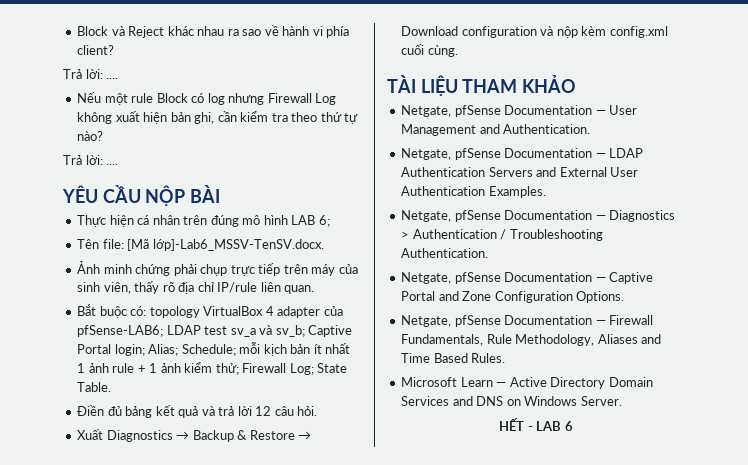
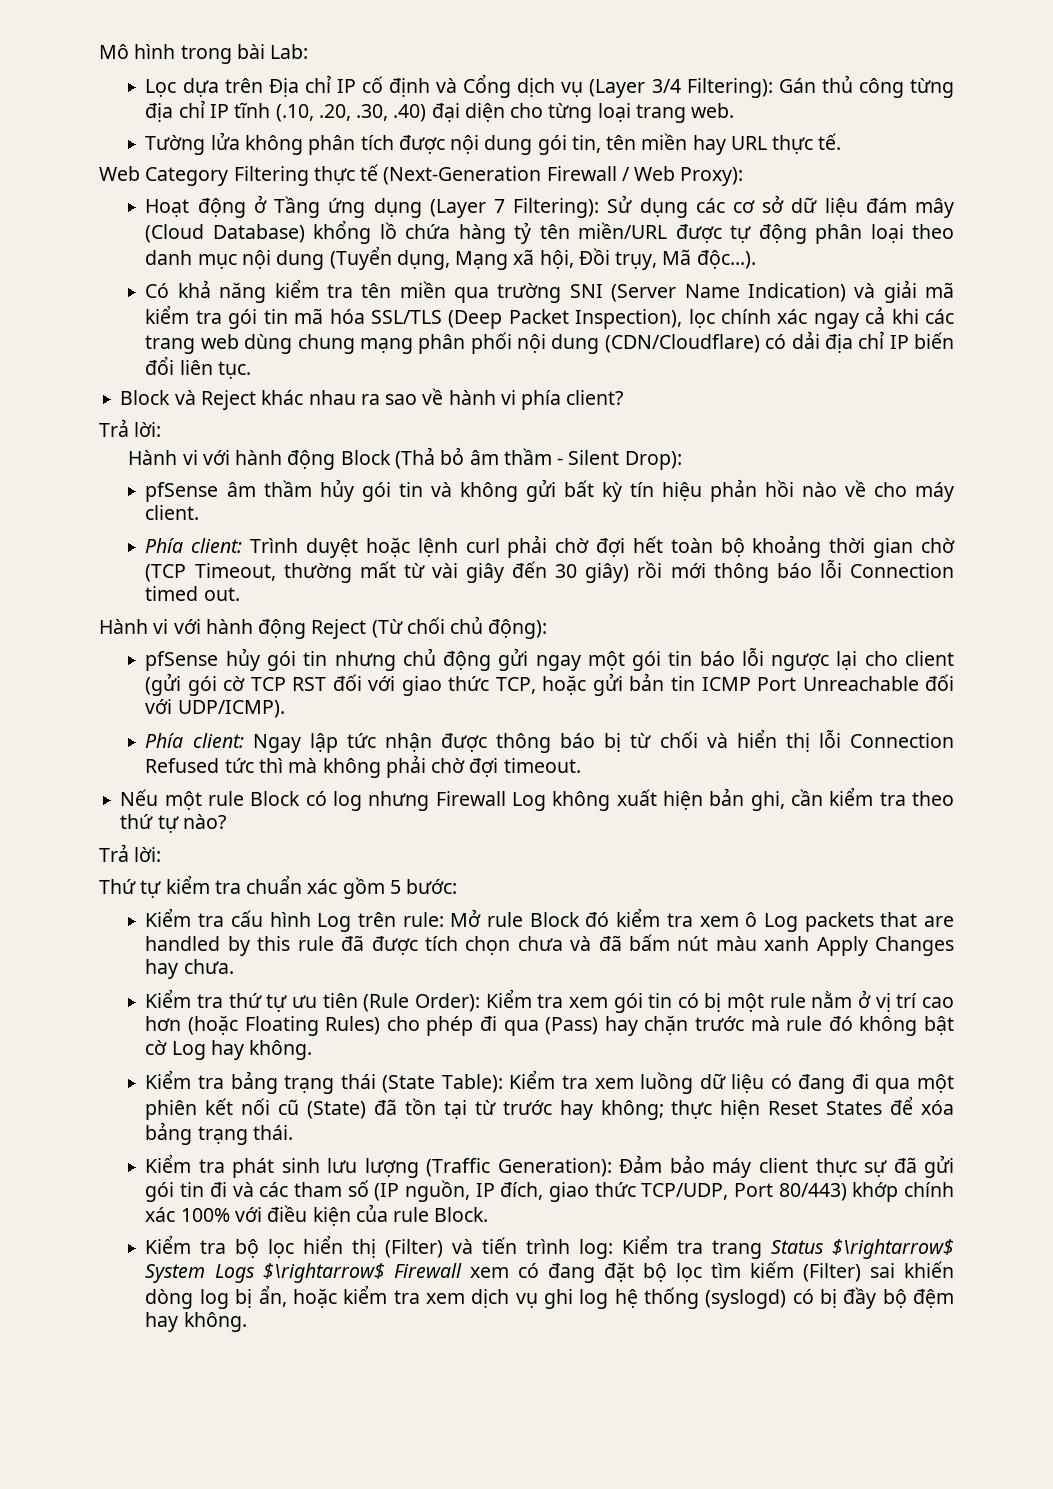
+ Mô hình trong bài Lab:
+ Lọc dựa trên Địa chỉ IP cố định và Cổng dịch vụ (Layer 3/4 Filtering): Gán thủ công từng địa chỉ IP tĩnh (.10, .20, .30, .40) đại diện cho từng loại trang web.
+ Tường lửa không phân tích được nội dung gói tin, tên miền hay URL thực tế.
+ Web Category Filtering thực tế (Next-Generation Firewall / Web Proxy):
+ Hoạt động ở Tầng ứng dụng (Layer 7 Filtering): Sử dụng các cơ sở dữ liệu đám mây (Cloud Database) khổng lồ chứa hàng tỷ tên miền/URL được tự động phân loại theo danh mục nội dung (Tuyển dụng, Mạng xã hội, Đồi trụy, Mã độc...).
+ Có khả năng kiểm tra tên miền qua trường SNI (Server Name Indication) và giải mã kiểm tra gói tin mã hóa SSL/TLS (Deep Packet Inspection), lọc chính xác ngay cả khi các trang web dùng chung mạng phân phối nội dung (CDN/Cloudflare) có dải địa chỉ IP biến đổi liên tục.
  Block và Reject khác nhau ra sao về hành vi phía client?
- Trả lời: ....
+ Trả lời:
+ Hành vi với hành động Block (Thả bỏ âm thầm - Silent Drop):
+ pfSense âm thầm hủy gói tin và không gửi bất kỳ tín hiệu phản hồi nào về cho máy client.
+ Phía client: Trình duyệt hoặc lệnh curl phải chờ đợi hết toàn bộ khoảng thời gian chờ (TCP Timeout, thường mất từ vài giây đến 30 giây) rồi mới thông báo lỗi Connection timed out.
+ Hành vi với hành động Reject (Từ chối chủ động):
+ pfSense hủy gói tin nhưng chủ động gửi ngay một gói tin báo lỗi ngược lại cho client (gửi gói cờ TCP RST đối với giao thức TCP, hoặc gửi bản tin ICMP Port Unreachable đối với UDP/ICMP).
+ Phía client: Ngay lập tức nhận được thông báo bị từ chối và hiển thị lỗi Connection Refused tức thì mà không phải chờ đợi timeout.
  Nếu một rule Block có log nhưng Firewall Log không xuất hiện bản ghi, cần kiểm tra theo thứ tự nào?
- Trả lời: ....
- YÊU CẦU NỘP BÀI
- Thực hiện cá nhân trên đúng mô hình LAB 6;
- Tên file: [Mã lớp]-Lab6_MSSV-TenSV.docx.
- Ảnh minh chứng phải chụp trực tiếp trên máy của sinh viên, thấy rõ địa chỉ IP/rule liên quan.
- Bắt buộc có: topology VirtualBox 4 adapter của pfSense-LAB6; LDAP test sv_a và sv_b; Captive Portal login; Alias; Schedule; mỗi kịch bản ít nhất 1 ảnh rule + 1 ảnh kiểm thử; Firewall Log; State Table.
- Điền đủ bảng kết quả và trả lời 12 câu hỏi.
- Xuất Diagnostics → Backup & Restore → Download configuration và nộp kèm config.xml cuối cùng.
- TÀI LIỆU THAM KHẢO
- Netgate, pfSense Documentation — User Management and Authentication.
- Netgate, pfSense Documentation — LDAP Authentication Servers and External User Authentication Examples.
- Netgate, pfSense Documentation — Diagnostics > Authentication / Troubleshooting Authentication.
- Netgate, pfSense Documentation — Captive Portal and Zone Configuration Options.
- Netgate, pfSense Documentation — Firewall Fundamentals, Rule Methodology, Aliases and Time Based Rules.
- Microsoft Learn — Active Directory Domain Services and DNS on Windows Server.
- HẾT - LAB 6
+ Trả lời:
+ Thứ tự kiểm tra chuẩn xác gồm 5 bước:
+ Kiểm tra cấu hình Log trên rule: Mở rule Block đó kiểm tra xem ô Log packets that are handled by this rule đã được tích chọn chưa và đã bấm nút màu xanh Apply Changes hay chưa.
+ Kiểm tra thứ tự ưu tiên (Rule Order): Kiểm tra xem gói tin có bị một rule nằm ở vị trí cao hơn (hoặc Floating Rules) cho phép đi qua (Pass) hay chặn trước mà rule đó không bật cờ Log hay không.
+ Kiểm tra bảng trạng thái (State Table): Kiểm tra xem luồng dữ liệu có đang đi qua một phiên kết nối cũ (State) đã tồn tại từ trước hay không; thực hiện Reset States để xóa bảng trạng thái.
+ Kiểm tra phát sinh lưu lượng (Traffic Generation): Đảm bảo máy client thực sự đã gửi gói tin đi và các tham số (IP nguồn, IP đích, giao thức TCP/UDP, Port 80/443) khớp chính xác 100% với điều kiện của rule Block.
+ Kiểm tra bộ lọc hiển thị (Filter) và tiến trình log: Kiểm tra trang Status $\rightarrow$ System Logs $\rightarrow$ Firewall xem có đang đặt bộ lọc tìm kiếm (Filter) sai khiến dòng log bị ẩn, hoặc kiểm tra xem dịch vụ ghi log hệ thống (syslogd) có bị đầy bộ đệm hay không.

